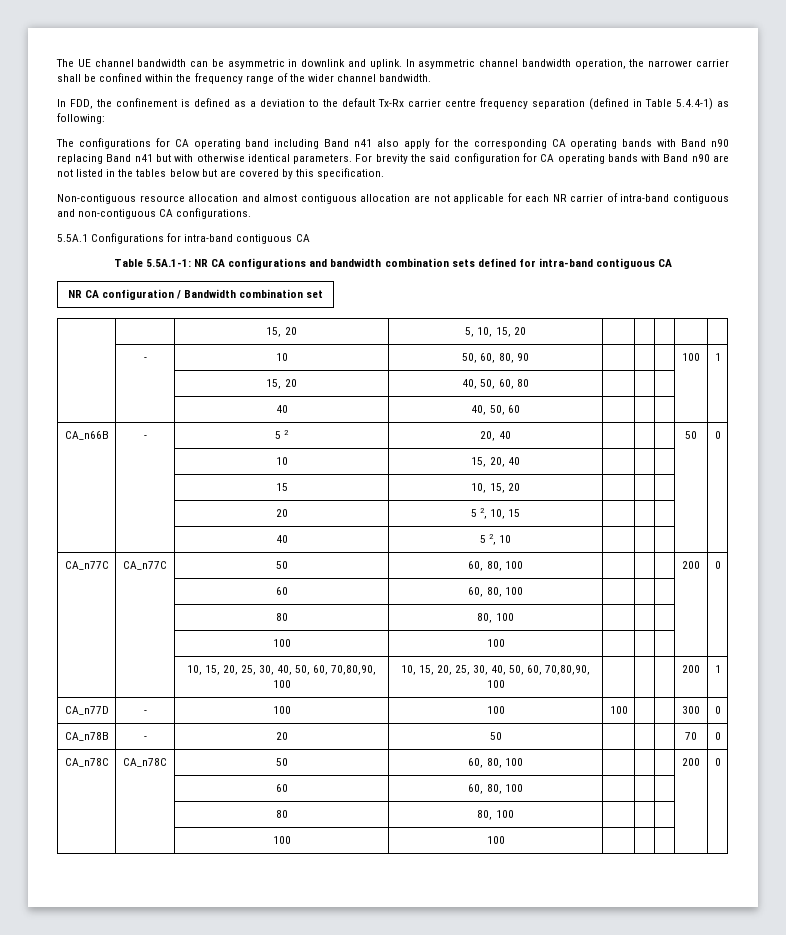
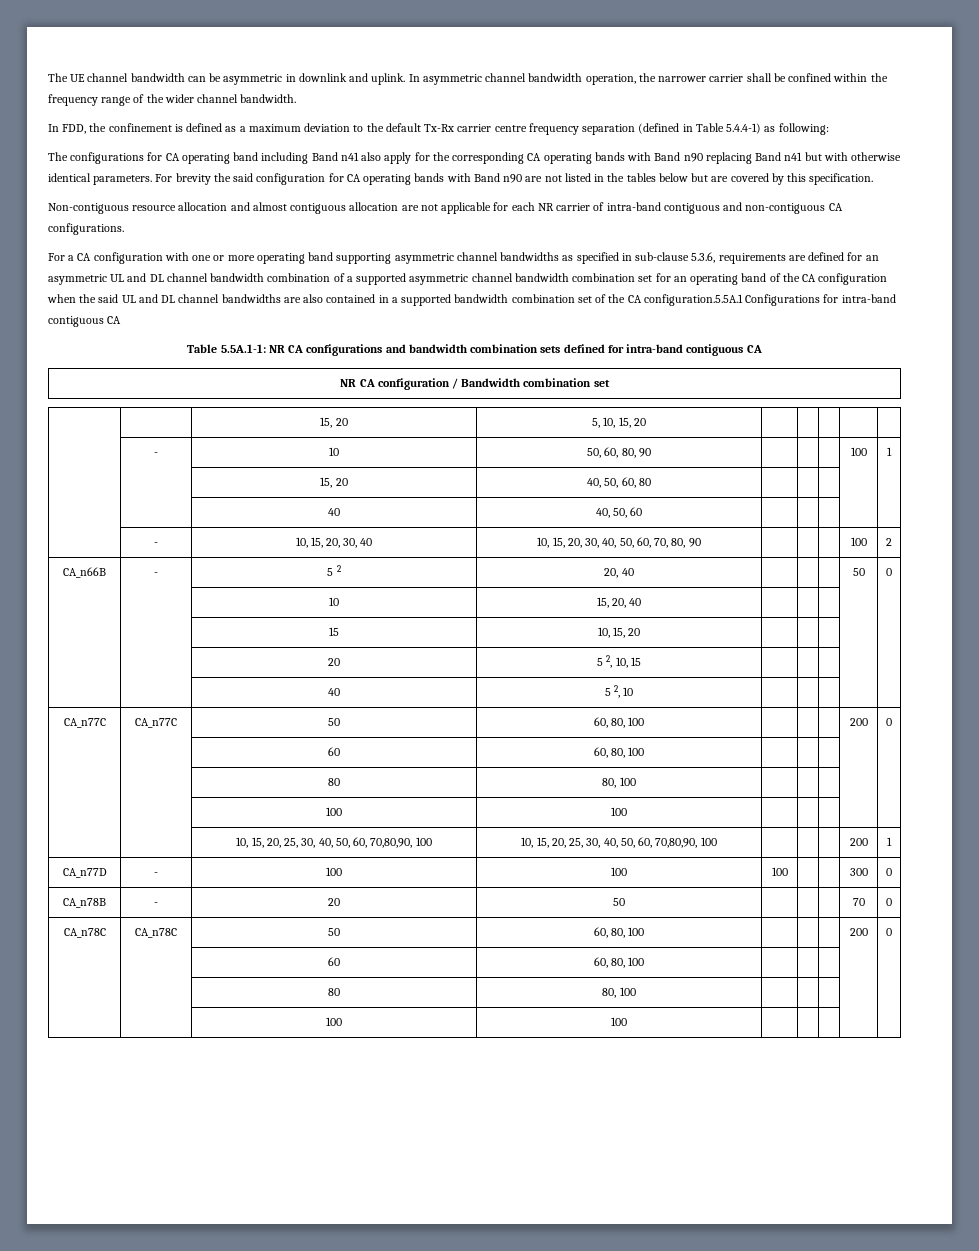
- In FDD, the confinement is defined as a deviation to the default Tx-Rx carrier centre frequency separation (defined in Table 5.4.4-1) as following:
+ In FDD, the confinement is defined as a maximum deviation to the default Tx-Rx carrier centre frequency separation (defined in Table 5.4.4-1) as following:
- 5.5A.1 Configurations for intra-band contiguous CA
+ For a CA configuration with one or more operating band supporting asymmetric channel bandwidths as specified in sub-clause 5.3.6, requirements are defined for an asymmetric UL and DL channel bandwidth combination of a supported asymmetric channel bandwidth combination set for an operating band of the CA configuration when the said UL and DL channel bandwidths are also contained in a supported bandwidth combination set of the CA configuration.5.5A.1 Configurations for intra-band contiguous CA
+ | - | 10, 15, 20, 30, 40 | 10, 15, 20, 30, 40, 50, 60, 70, 80, 90 | | | | 100 | 2

